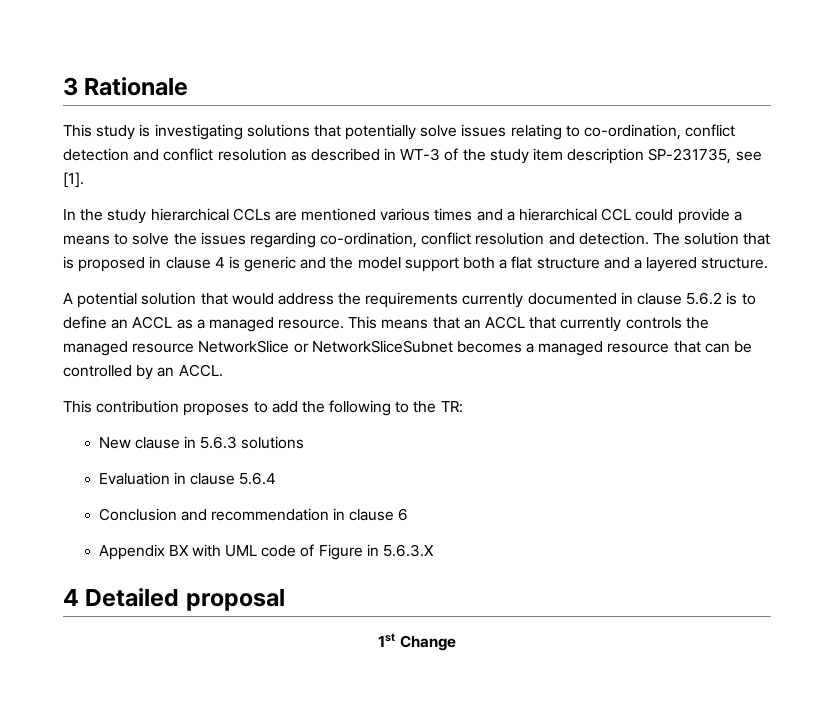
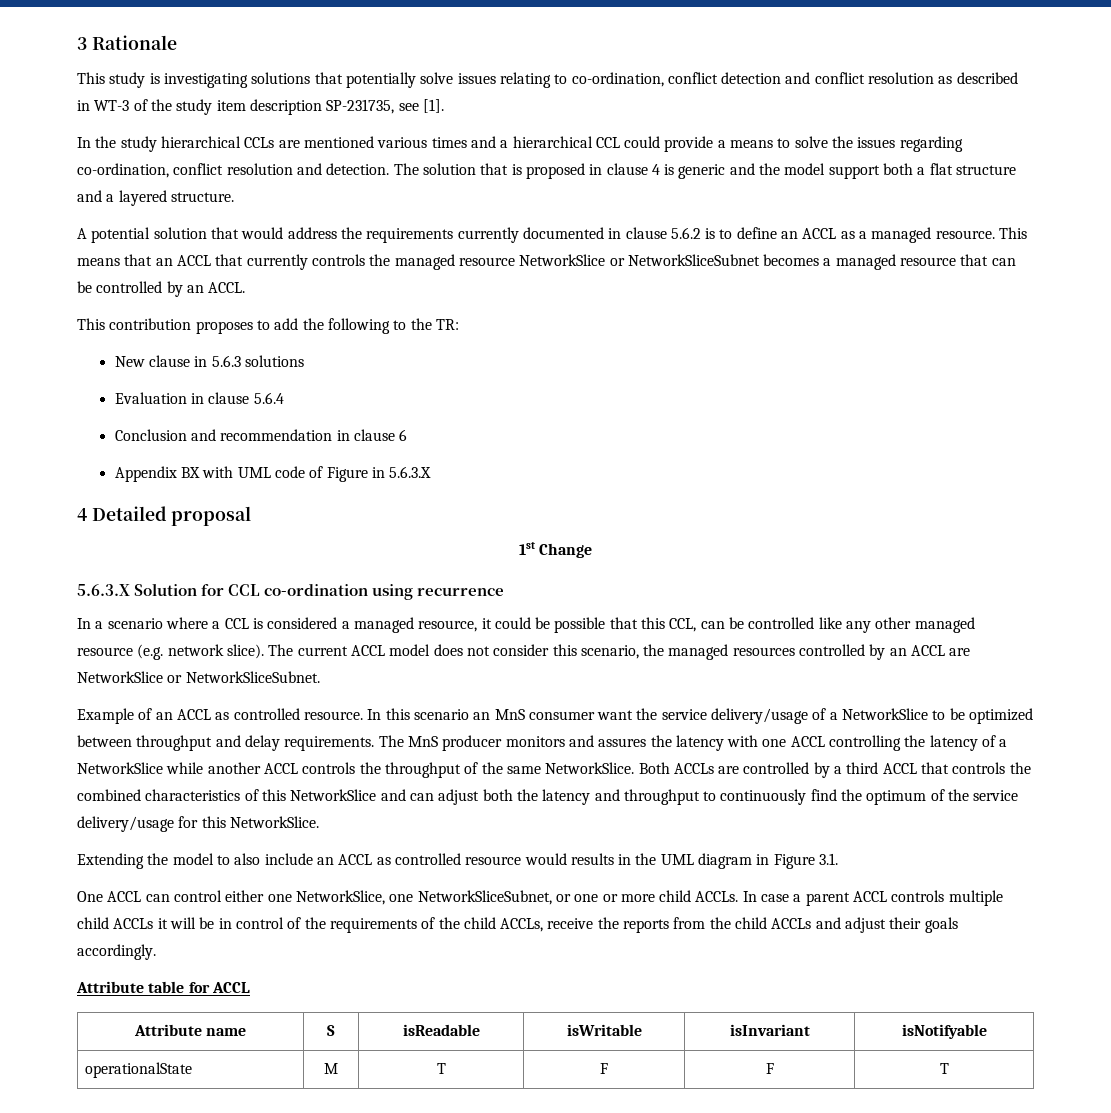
+ 5.6.3.X Solution for CCL co-ordination using recurrence
+ In a scenario where a CCL is considered a managed resource, it could be possible that this CCL, can be controlled like any other managed resource (e.g. network slice). The current ACCL model does not consider this scenario, the managed resources controlled by an ACCL are NetworkSlice or NetworkSliceSubnet.
+ Example of an ACCL as controlled resource. In this scenario an MnS consumer want the service delivery/usage of a NetworkSlice to be optimized between throughput and delay requirements. The MnS producer monitors and assures the latency with one ACCL controlling the latency of a NetworkSlice while another ACCL controls the throughput of the same NetworkSlice. Both ACCLs are controlled by a third ACCL that controls the combined characteristics of this NetworkSlice and can adjust both the latency and throughput to continuously find the optimum of the service delivery/usage for this NetworkSlice.
+ Extending the model to also include an ACCL as controlled resource would results in the UML diagram in Figure 3.1.
+ One ACCL can control either one NetworkSlice, one NetworkSliceSubnet, or one or more child ACCLs. In case a parent ACCL controls multiple child ACCLs it will be in control of the requirements of the child ACCLs, receive the reports from the child ACCLs and adjust their goals accordingly.
+ Attribute table for ACCL
+ Attribute name | S | isReadable | isWritable | isInvariant | isNotifyable
+ operationalState | M | T | F | F | T

